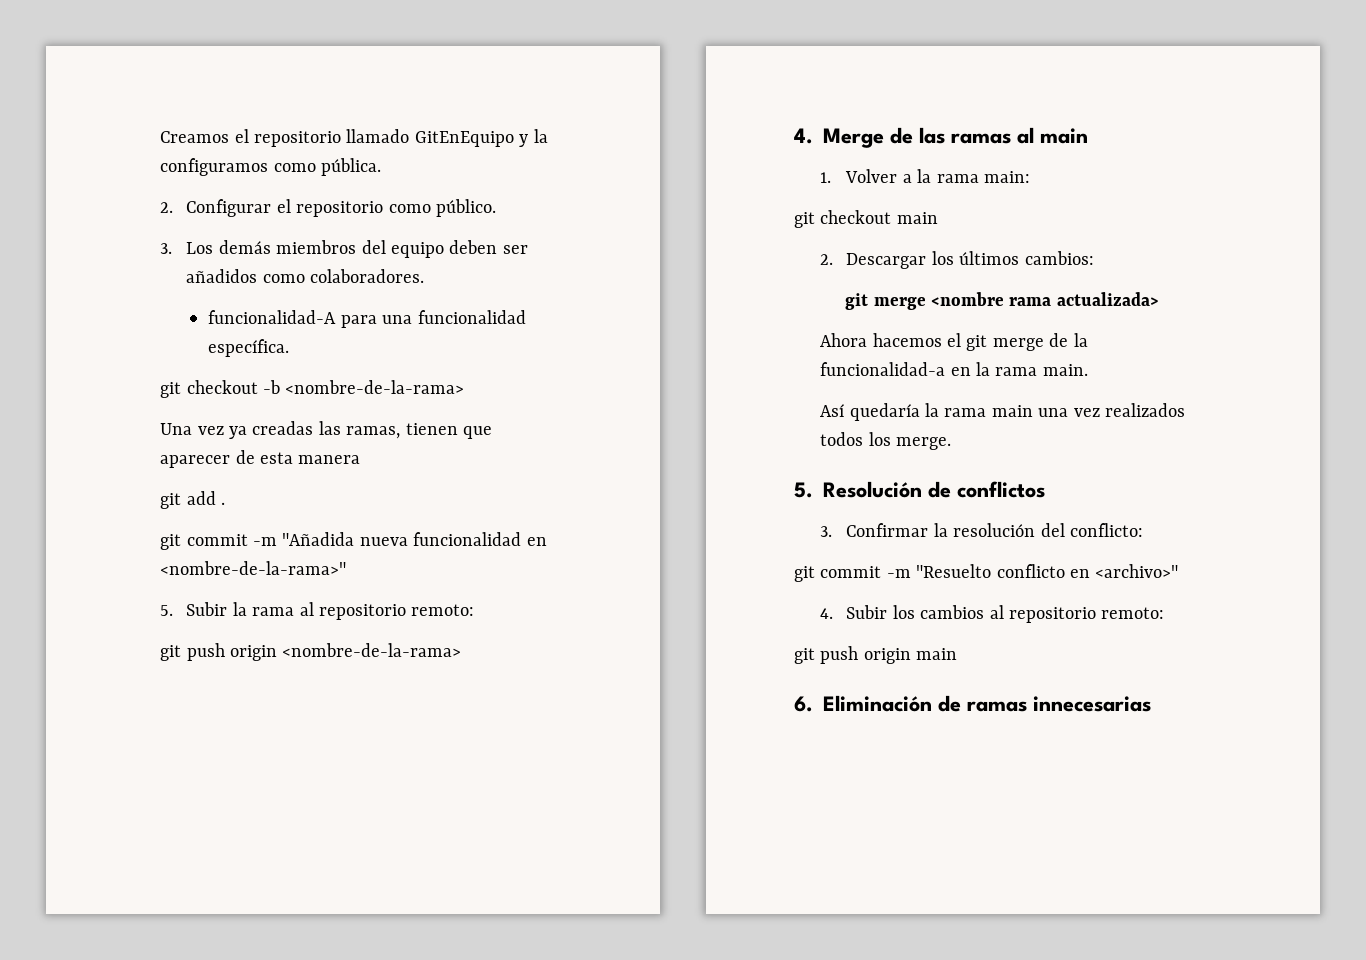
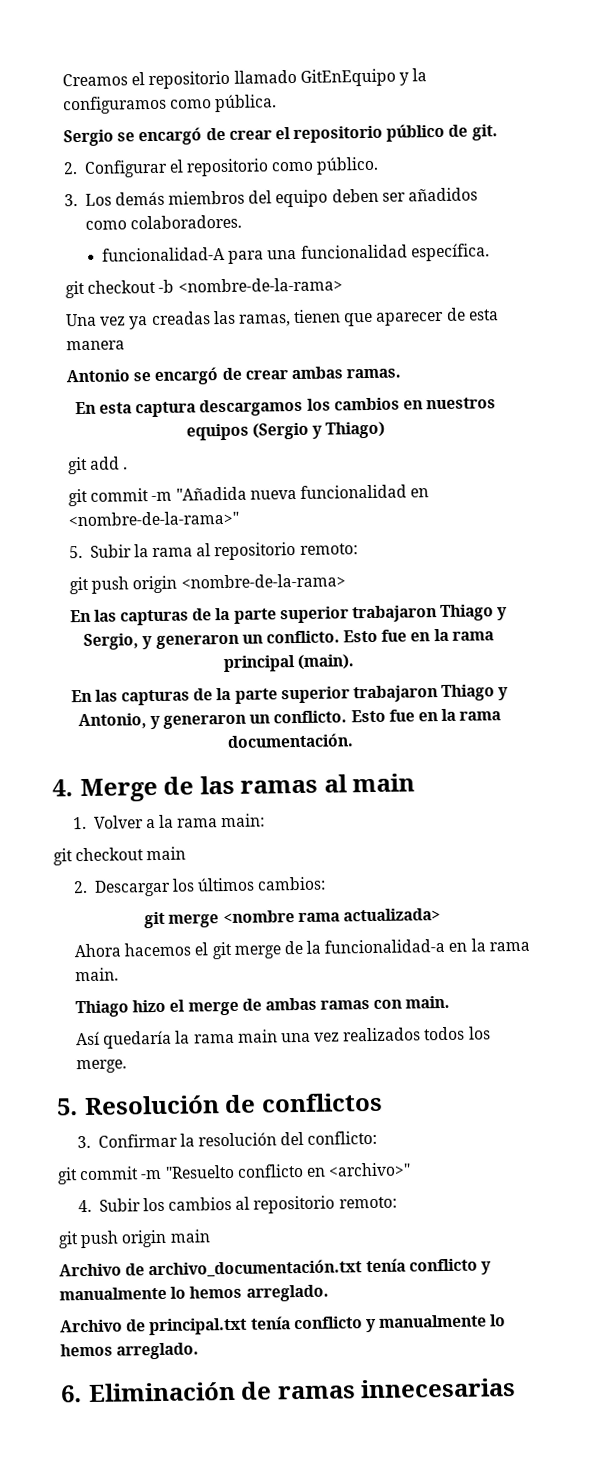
+ Sergio se encargó de crear el repositorio público de git.
+ Antonio se encargó de crear ambas ramas.
+ En esta captura descargamos los cambios en nuestros equipos (Sergio y Thiago)
+ En las capturas de la parte superior trabajaron Thiago y Sergio, y generaron un conflicto. Esto fue en la rama principal (main).
+ En las capturas de la parte superior trabajaron Thiago y Antonio, y generaron un conflicto. Esto fue en la rama documentación.
+ Thiago hizo el merge de ambas ramas con main.
+ Archivo de archivo_documentación.txt tenía conflicto y manualmente lo hemos arreglado.
+ Archivo de principal.txt tenía conflicto y manualmente lo hemos arreglado.

